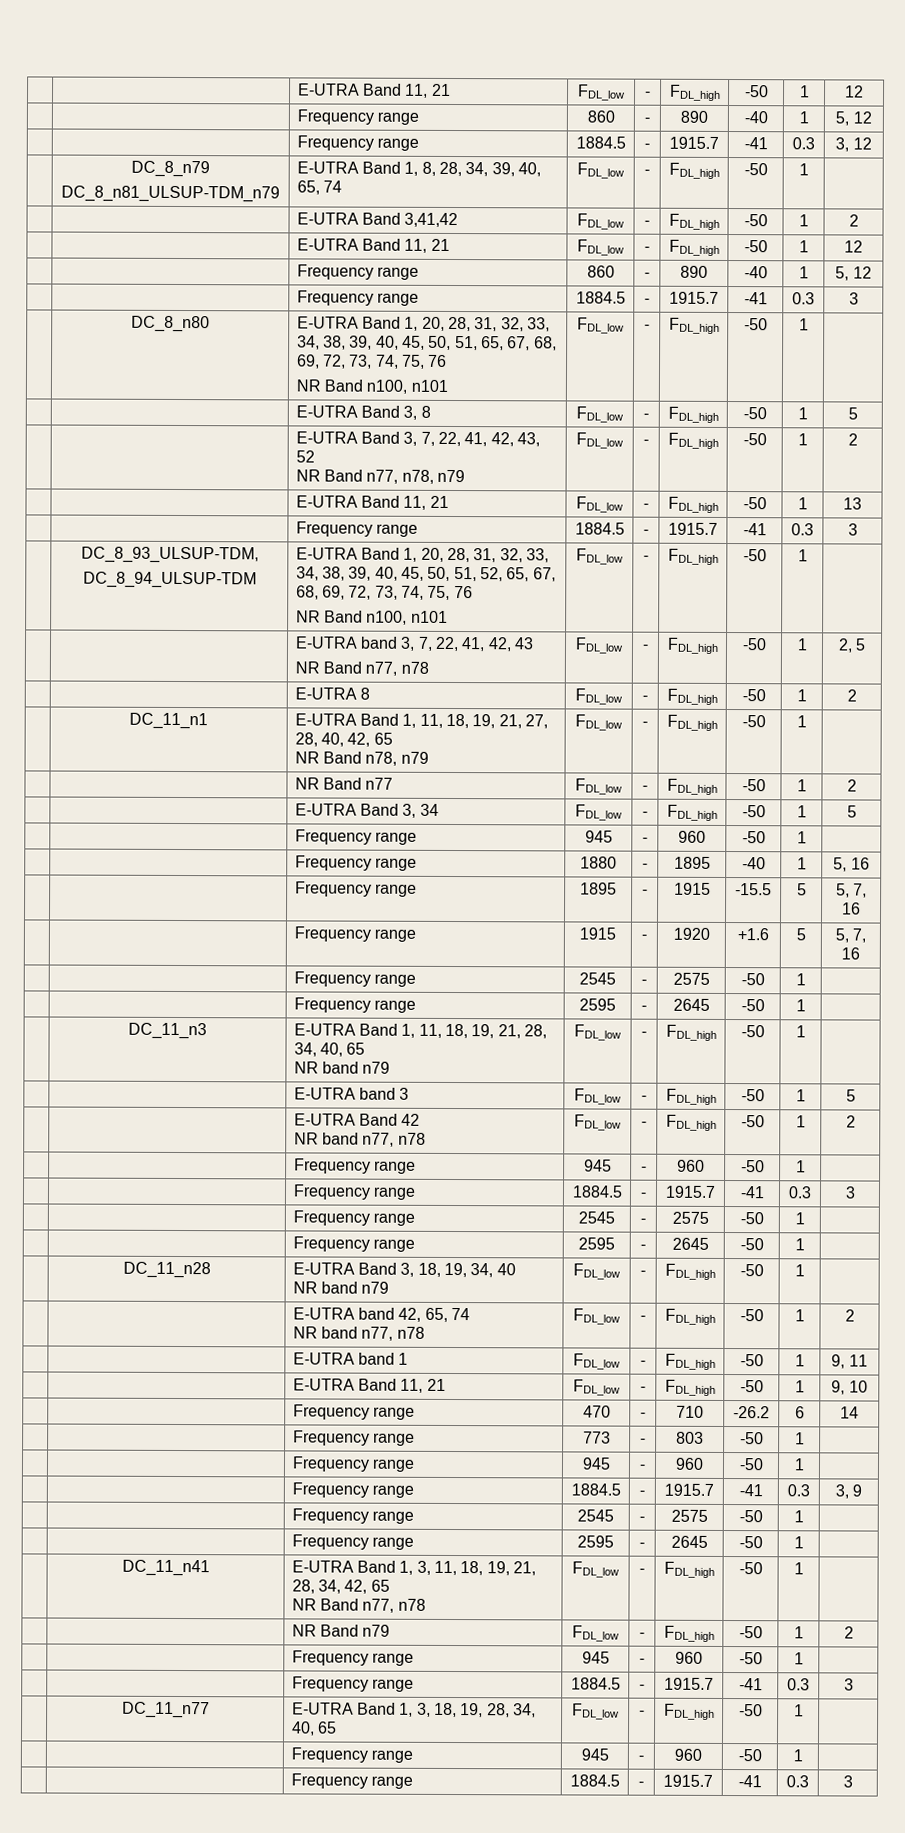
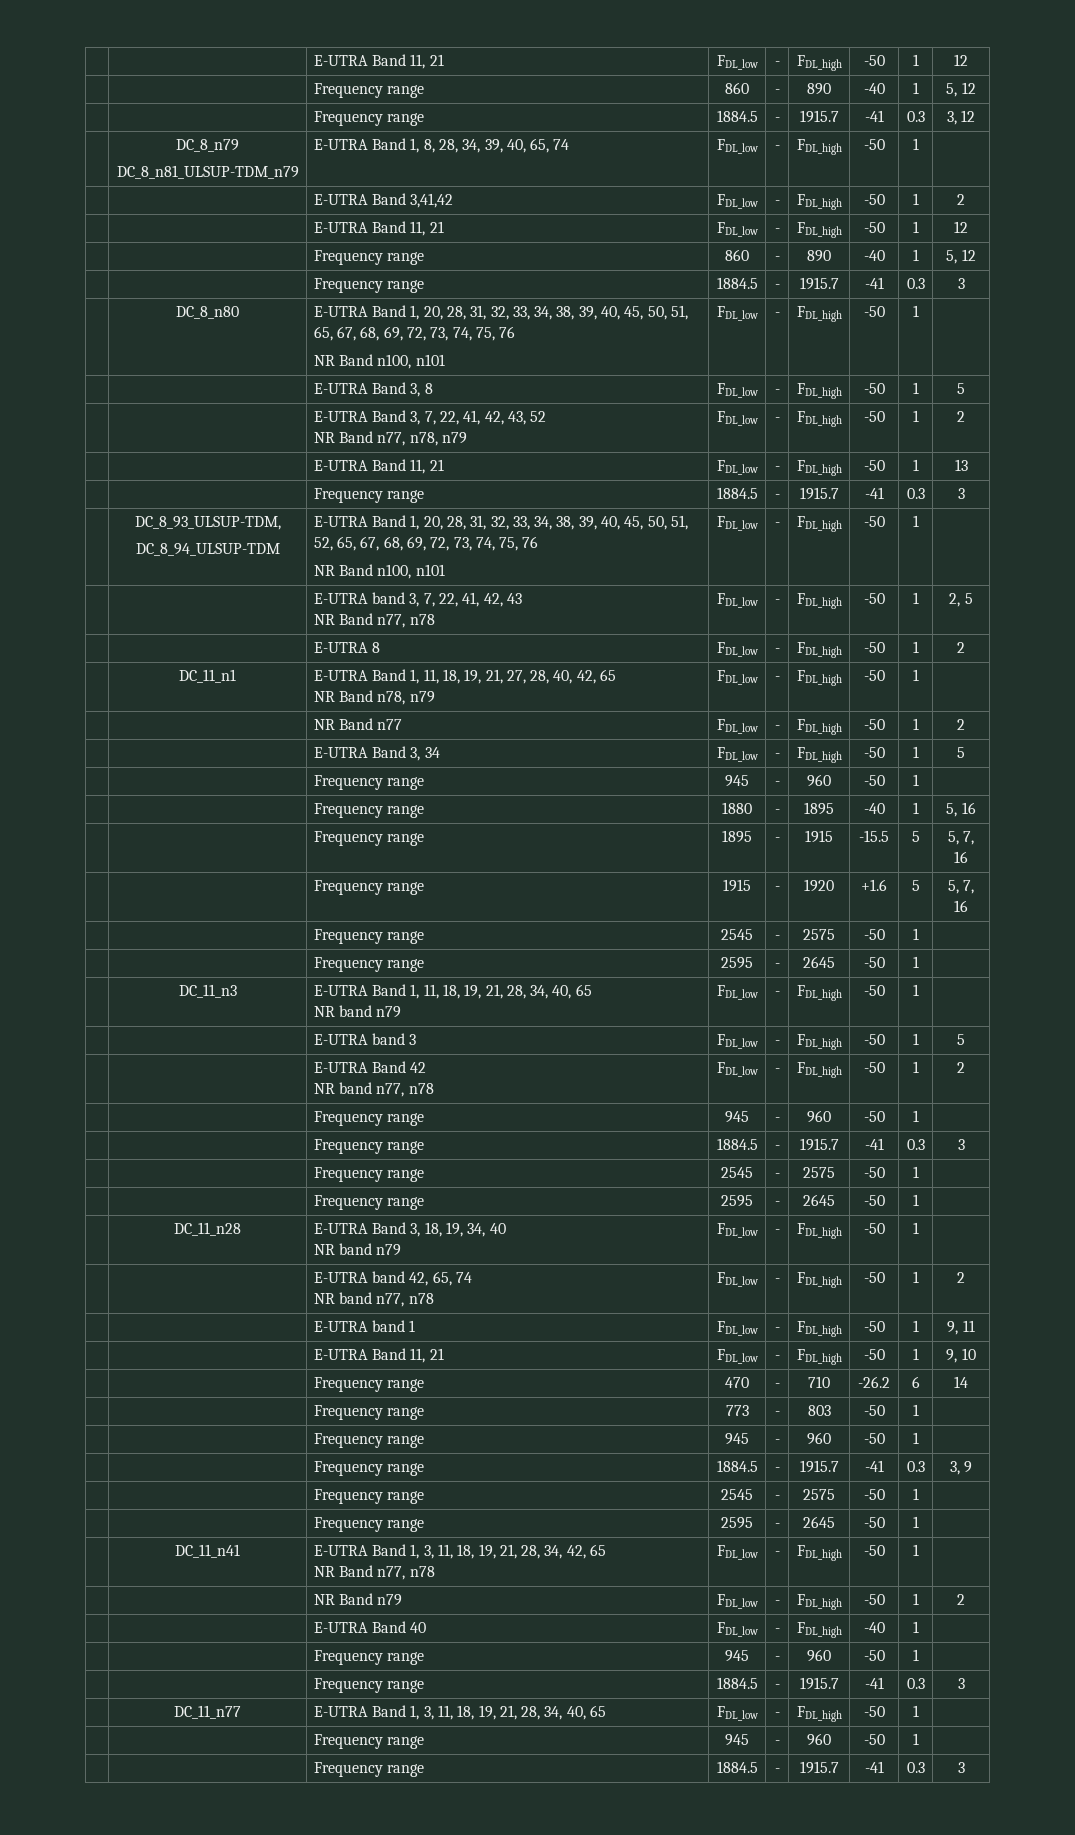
+ | | E-UTRA Band 40 | FDL_low | - | FDL_high | -40 | 1 |
- | DC_11_n77 | E-UTRA Band 1, 3, 18, 19, 28, 34, 40, 65 | FDL_low | - | FDL_high | -50 | 1 |
+ | DC_11_n77 | E-UTRA Band 1, 3, 11, 18, 19, 21, 28, 34, 40, 65 | FDL_low | - | FDL_high | -50 | 1 |

